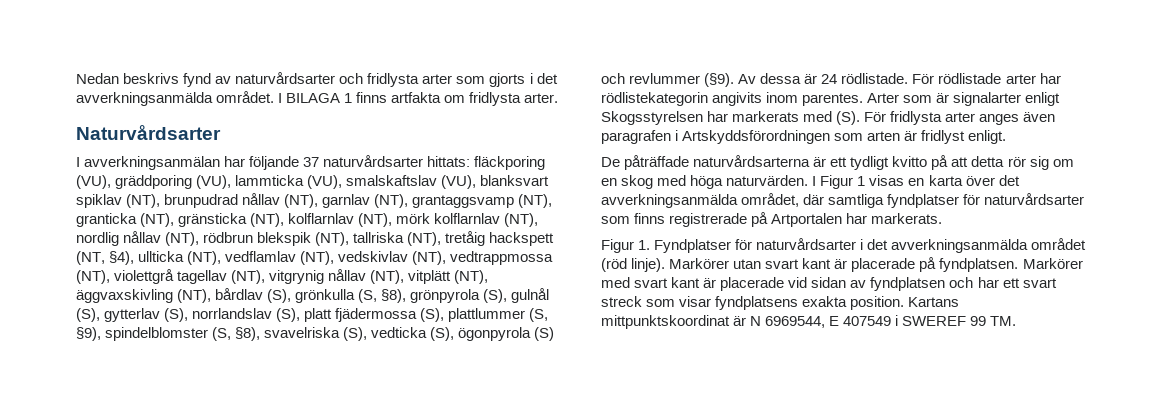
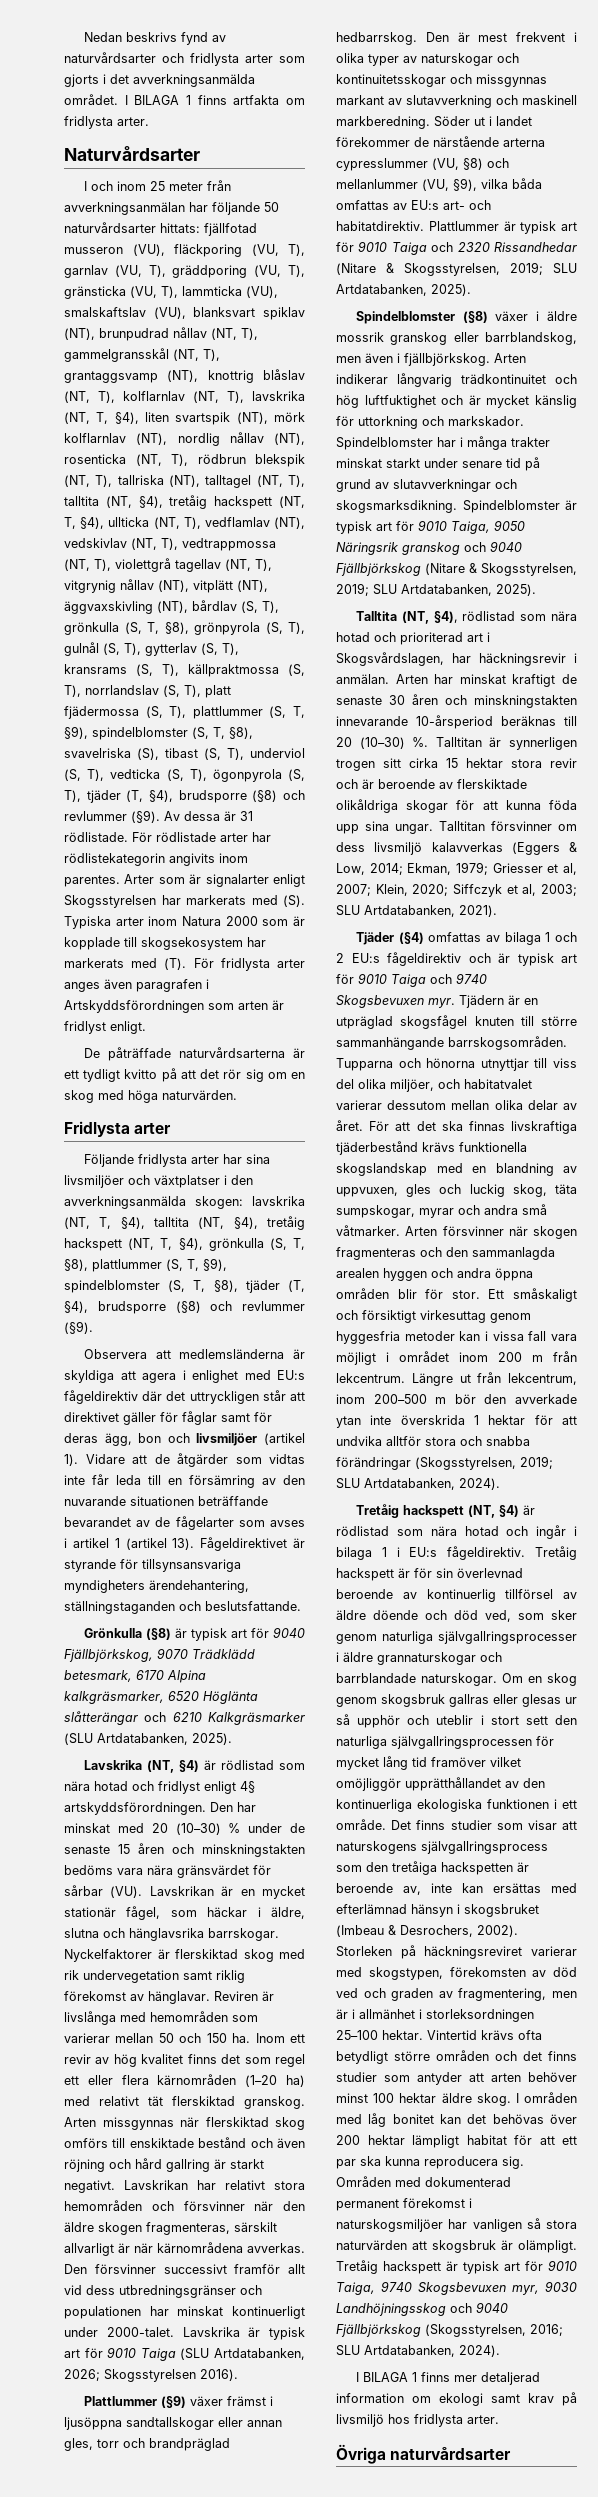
- I avverkningsanmälan har följande 37 naturvårdsarter hittats: fläckporing (VU), gräddporing (VU), lammticka (VU), smalskaftslav (VU), blanksvart spiklav (NT), brunpudrad nållav (NT), garnlav (NT), grantaggsvamp (NT), granticka (NT), gränsticka (NT), kolflarnlav (NT), mörk kolflarnlav (NT), nordlig nållav (NT), rödbrun blekspik (NT), tallriska (NT), tretåig hackspett (NT, §4), ullticka (NT), vedflamlav (NT), vedskivlav (NT), vedtrappmossa (NT), violettgrå tagellav (NT), vitgrynig nållav (NT), vitplätt (NT), äggvaxskivling (NT), bårdlav (S), grönkulla (S, §8), grönpyrola (S), gulnål (S), gytterlav (S), norrlandslav (S), platt fjädermossa (S), plattlummer (S, §9), spindelblomster (S, §8), svavelriska (S), vedticka (S), ögonpyrola (S) och revlummer (§9).
+ I och inom 25 meter från avverkningsanmälan har följande 50 naturvårdsarter hittats: fjällfotad musseron (VU), fläckporing (VU, T), garnlav (VU, T), gräddporing (VU, T), gränsticka (VU, T), lammticka (VU), smalskaftslav (VU), blanksvart spiklav (NT), brunpudrad nållav (NT, T), gammelgransskål (NT, T), grantaggsvamp (NT), knottrig blåslav (NT, T), kolflarnlav (NT, T), lavskrika (NT, T, §4), liten svartspik (NT), mörk kolflarnlav (NT), nordlig nållav (NT), rosenticka (NT, T), rödbrun blekspik (NT, T), tallriska (NT), talltagel (NT, T), talltita (NT, §4), tretåig hackspett (NT, T, §4), ullticka (NT, T), vedflamlav (NT), vedskivlav (NT, T), vedtrappmossa (NT, T), violettgrå tagellav (NT, T), vitgrynig nållav (NT), vitplätt (NT), äggvaxskivling (NT), bårdlav (S, T), grönkulla (S, T, §8), grönpyrola (S, T), gulnål (S, T), gytterlav (S, T), kransrams (S, T), källpraktmossa (S, T), norrlandslav (S, T), platt fjädermossa (S, T), plattlummer (S, T, §9), spindelblomster (S, T, §8), svavelriska (S), tibast (S, T), underviol (S, T), vedticka (S, T), ögonpyrola (S, T), tjäder (T, §4), brudsporre (§8) och revlummer (§9).
- Av dessa är 24 rödlistade.
+ Av dessa är 31 rödlistade.
- Arter som är signalarter enligt Skogsstyrelsen har markerats med (S). För fridlysta arter anges även paragrafen i Artskyddsförordningen som arten är fridlyst enligt.
+ Arter som är signalarter enligt Skogsstyrelsen har markerats med (S). Typiska arter inom Natura 2000 som är kopplade till skogsekosystem har markerats med (T). För fridlysta arter anges även paragrafen i Artskyddsförordningen som arten är fridlyst enligt.
- De påträffade naturvårdsarterna är ett tydligt kvitto på att detta rör sig om en skog med höga naturvärden. I Figur 1 visas en karta över det avverkningsanmälda området, där samtliga fyndplatser för naturvårdsarter som finns registrerade på Artportalen har markerats.
- Figur 1. Fyndplatser för naturvårdsarter i det avverkningsanmälda området (röd linje). Markörer utan svart kant är placerade på fyndplatsen. Markörer med svart kant är placerade vid sidan av fyndplatsen och har ett svart streck som visar fyndplatsens exakta position. Kartans mittpunktskoordinat är N 6969544, E 407549 i SWEREF 99 TM.
+ De påträffade naturvårdsarterna är ett tydligt kvitto på att det rör sig om en skog med höga naturvärden.
+ Fridlysta arter
+ Följande fridlysta arter har sina livsmiljöer och växtplatser i den avverkningsanmälda skogen: lavskrika (NT, T, §4), talltita (NT, §4), tretåig hackspett (NT, T, §4), grönkulla (S, T, §8), plattlummer (S, T, §9), spindelblomster (S, T, §8), tjäder (T, §4), brudsporre (§8) och revlummer (§9).
+ Observera att medlemsländerna är skyldiga att agera i enlighet med EU:s fågeldirektiv där det uttryckligen står att direktivet gäller för fåglar samt för deras ägg, bon och livsmiljöer (artikel 1). Vidare att de åtgärder som vidtas inte får leda till en försämring av den nuvarande situationen beträffande bevarandet av de fågelarter som avses i artikel 1 (artikel 13). Fågeldirektivet är styrande för tillsynsansvariga myndigheters ärendehantering, ställningstaganden och beslutsfattande.
+ Grönkulla (§8) är typisk art för 9040 Fjällbjörkskog, 9070 Trädklädd betesmark, 6170 Alpina kalkgräsmarker, 6520 Höglänta slåtterängar och 6210 Kalkgräsmarker (SLU Artdatabanken, 2025).
+ Lavskrika (NT, §4) är rödlistad som nära hotad och fridlyst enligt 4§ artskyddsförordningen. Den har minskat med 20 (10–30) % under de senaste 15 åren och minskningstakten bedöms vara nära gränsvärdet för sårbar (VU). Lavskrikan är en mycket stationär fågel, som häckar i äldre, slutna och hänglavsrika barrskogar. Nyckelfaktorer är flerskiktad skog med rik undervegetation samt riklig förekomst av hänglavar. Reviren är livslånga med hemområden som varierar mellan 50 och 150 ha. Inom ett revir av hög kvalitet finns det som regel ett eller flera kärnområden (1–20 ha) med relativt tät flerskiktad granskog. Arten missgynnas när flerskiktad skog omförs till enskiktade bestånd och även röjning och hård gallring är starkt negativt. Lavskrikan har relativt stora hemområden och försvinner när den äldre skogen fragmenteras, särskilt allvarligt är när kärnområdena avverkas. Den försvinner successivt framför allt vid dess utbredningsgränser och populationen har minskat kontinuerligt under 2000-talet. Lavskrika är typisk art för 9010 Taiga (SLU Artdatabanken, 2026; Skogsstyrelsen 2016).
+ Plattlummer (§9) växer främst i ljusöppna sandtallskogar eller annan gles, torr och brandpräglad hedbarrskog. Den är mest frekvent i olika typer av naturskogar och kontinuitetsskogar och missgynnas markant av slutavverkning och maskinell markberedning. Söder ut i landet förekommer de närstående arterna cypresslummer (VU, §8) och mellanlummer (VU, §9), vilka båda omfattas av EU:s art- och habitatdirektiv. Plattlummer är typisk art för 9010 Taiga och 2320 Rissandhedar (Nitare & Skogsstyrelsen, 2019; SLU Artdatabanken, 2025).
+ Spindelblomster (§8) växer i äldre mossrik granskog eller barrblandskog, men även i fjällbjörkskog. Arten indikerar långvarig trädkontinuitet och hög luftfuktighet och är mycket känslig för uttorkning och markskador. Spindelblomster har i många trakter minskat starkt under senare tid på grund av slutavverkningar och skogsmarksdikning. Spindelblomster är typisk art för 9010 Taiga, 9050 Näringsrik granskog och 9040 Fjällbjörkskog (Nitare & Skogsstyrelsen, 2019; SLU Artdatabanken, 2025).
+ Talltita (NT, §4), rödlistad som nära hotad och prioriterad art i Skogsvårdslagen, har häckningsrevir i anmälan. Arten har minskat kraftigt de senaste 30 åren och minskningstakten innevarande 10-årsperiod beräknas till 20 (10–30) %. Talltitan är synnerligen trogen sitt cirka 15 hektar stora revir och är beroende av flerskiktade olikåldriga skogar för att kunna föda upp sina ungar. Talltitan försvinner om dess livsmiljö kalavverkas (Eggers & Low, 2014; Ekman, 1979; Griesser et al, 2007; Klein, 2020; Siffczyk et al, 2003; SLU Artdatabanken, 2021).
+ Tjäder (§4) omfattas av bilaga 1 och 2 EU:s fågeldirektiv och är typisk art för 9010 Taiga och 9740 Skogsbevuxen myr. Tjädern är en utpräglad skogsfågel knuten till större sammanhängande barrskogsområden. Tupparna och hönorna utnyttjar till viss del olika miljöer, och habitatvalet varierar dessutom mellan olika delar av året. För att det ska finnas livskraftiga tjäderbestånd krävs funktionella skogslandskap med en blandning av uppvuxen, gles och luckig skog, täta sumpskogar, myrar och andra små våtmarker. Arten försvinner när skogen fragmenteras och den sammanlagda arealen hyggen och andra öppna områden blir för stor. Ett småskaligt och försiktigt virkesuttag genom hyggesfria metoder kan i vissa fall vara möjligt i området inom 200 m från lekcentrum. Längre ut från lekcentrum, inom 200–500 m bör den avverkade ytan inte överskrida 1 hektar för att undvika alltför stora och snabba förändringar (Skogsstyrelsen, 2019; SLU Artdatabanken, 2024).
+ Tretåig hackspett (NT, §4) är rödlistad som nära hotad och ingår i bilaga 1 i EU:s fågeldirektiv. Tretåig hackspett är för sin överlevnad beroende av kontinuerlig tillförsel av äldre döende och död ved, som sker genom naturliga självgallringsprocesser i äldre grannaturskogar och barrblandade naturskogar. Om en skog genom skogsbruk gallras eller glesas ur så upphör och uteblir i stort sett den naturliga självgallringsprocessen för mycket lång tid framöver vilket omöjliggör upprätthållandet av den kontinuerliga ekologiska funktionen i ett område. Det finns studier som visar att naturskogens självgallringsprocess som den tretåiga hackspetten är beroende av, inte kan ersättas med efterlämnad hänsyn i skogsbruket (Imbeau & Desrochers, 2002). Storleken på häckningsreviret varierar med skogstypen, förekomsten av död ved och graden av fragmentering, men är i allmänhet i storleksordningen 25–100 hektar. Vintertid krävs ofta betydligt större områden och det finns studier som antyder att arten behöver minst 100 hektar äldre skog. I områden med låg bonitet kan det behövas över 200 hektar lämpligt habitat för att ett par ska kunna reproducera sig. Områden med dokumenterad permanent förekomst i naturskogsmiljöer har vanligen så stora naturvärden att skogsbruk är olämpligt. Tretåig hackspett är typisk art för 9010 Taiga, 9740 Skogsbevuxen myr, 9030 Landhöjningsskog och 9040 Fjällbjörkskog (Skogsstyrelsen, 2016; SLU Artdatabanken, 2024).
+ I BILAGA 1 finns mer detaljerad information om ekologi samt krav på livsmiljö hos fridlysta arter.
+ Övriga naturvårdsarter

